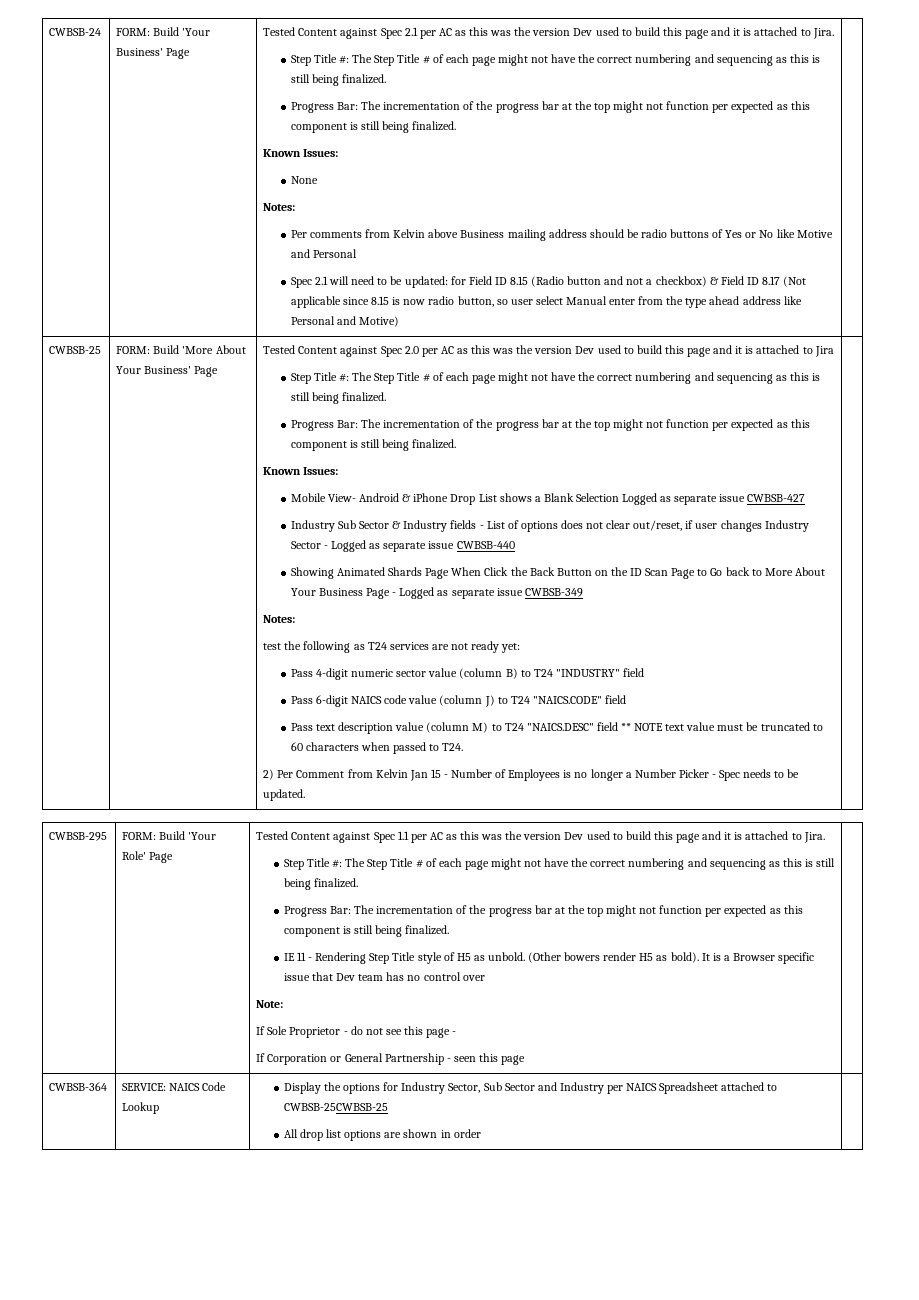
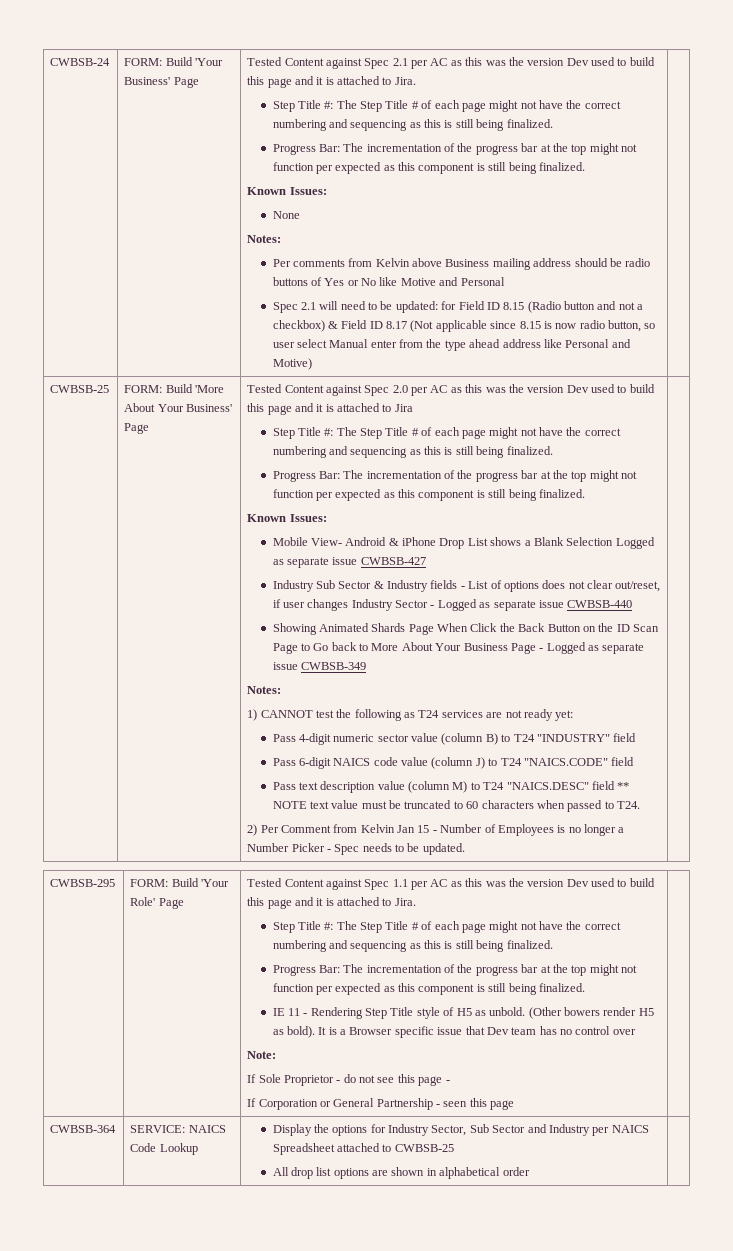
- test the following as T24 services are not ready yet:
+ 1) CANNOT test the following as T24 services are not ready yet:
- CWBSB-364 | SERVICE: NAICS Code Lookup | Display the options for Industry Sector, Sub Sector and Industry per NAICS Spreadsheet attached to CWBSB-25CWBSB-25
- All drop list options are shown in order |
+ CWBSB-364 | SERVICE: NAICS Code Lookup | Display the options for Industry Sector, Sub Sector and Industry per NAICS Spreadsheet attached to CWBSB-25
+ All drop list options are shown in alphabetical order |

